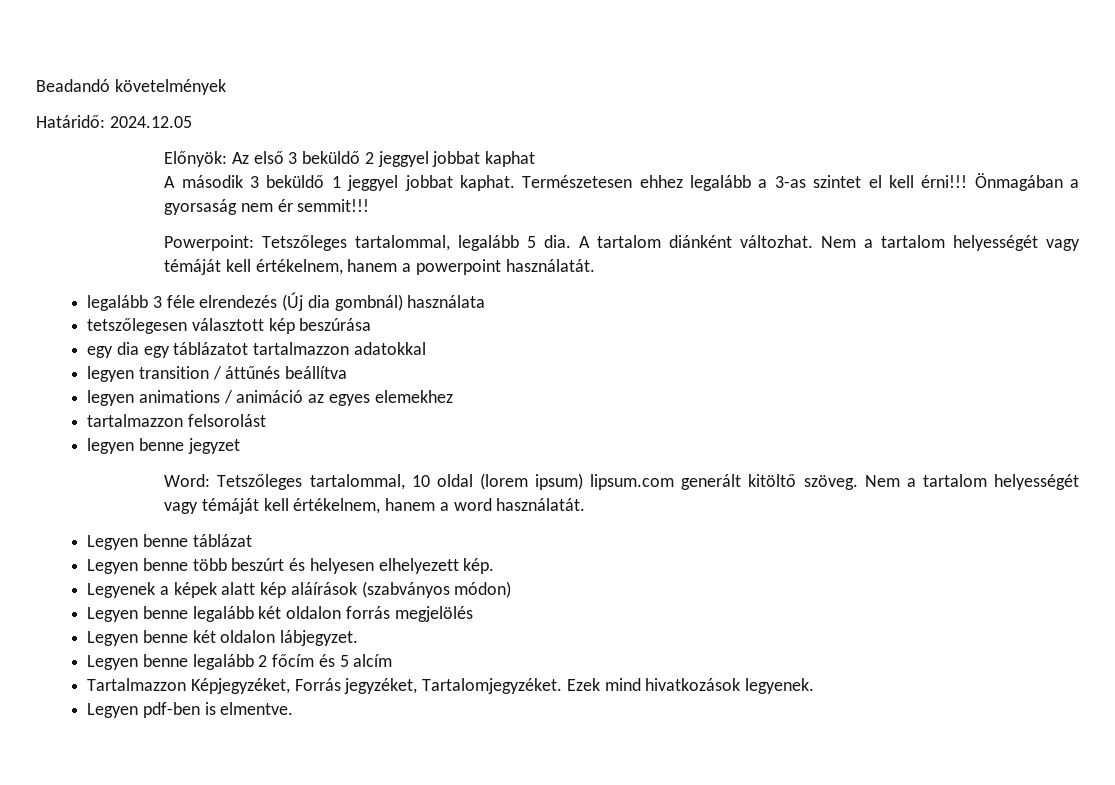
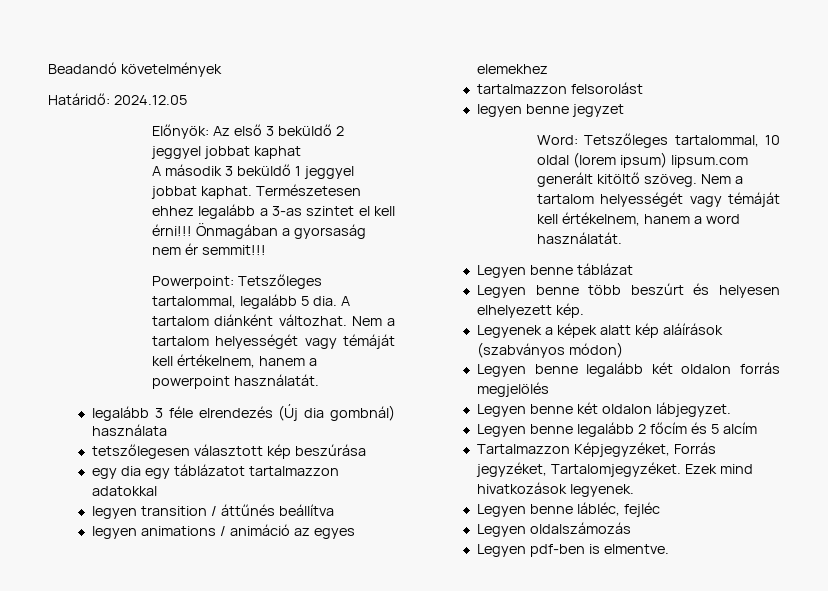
+ Legyen benne lábléc, fejléc
+ Legyen oldalszámozás

